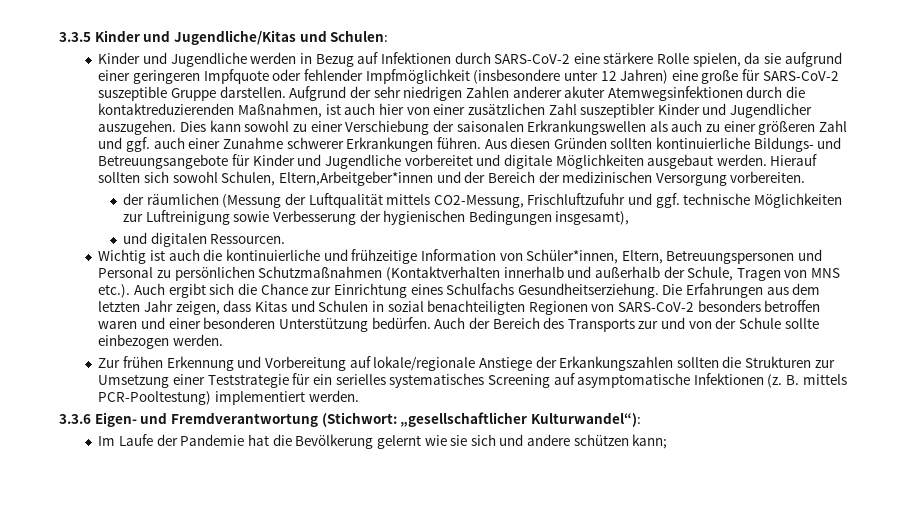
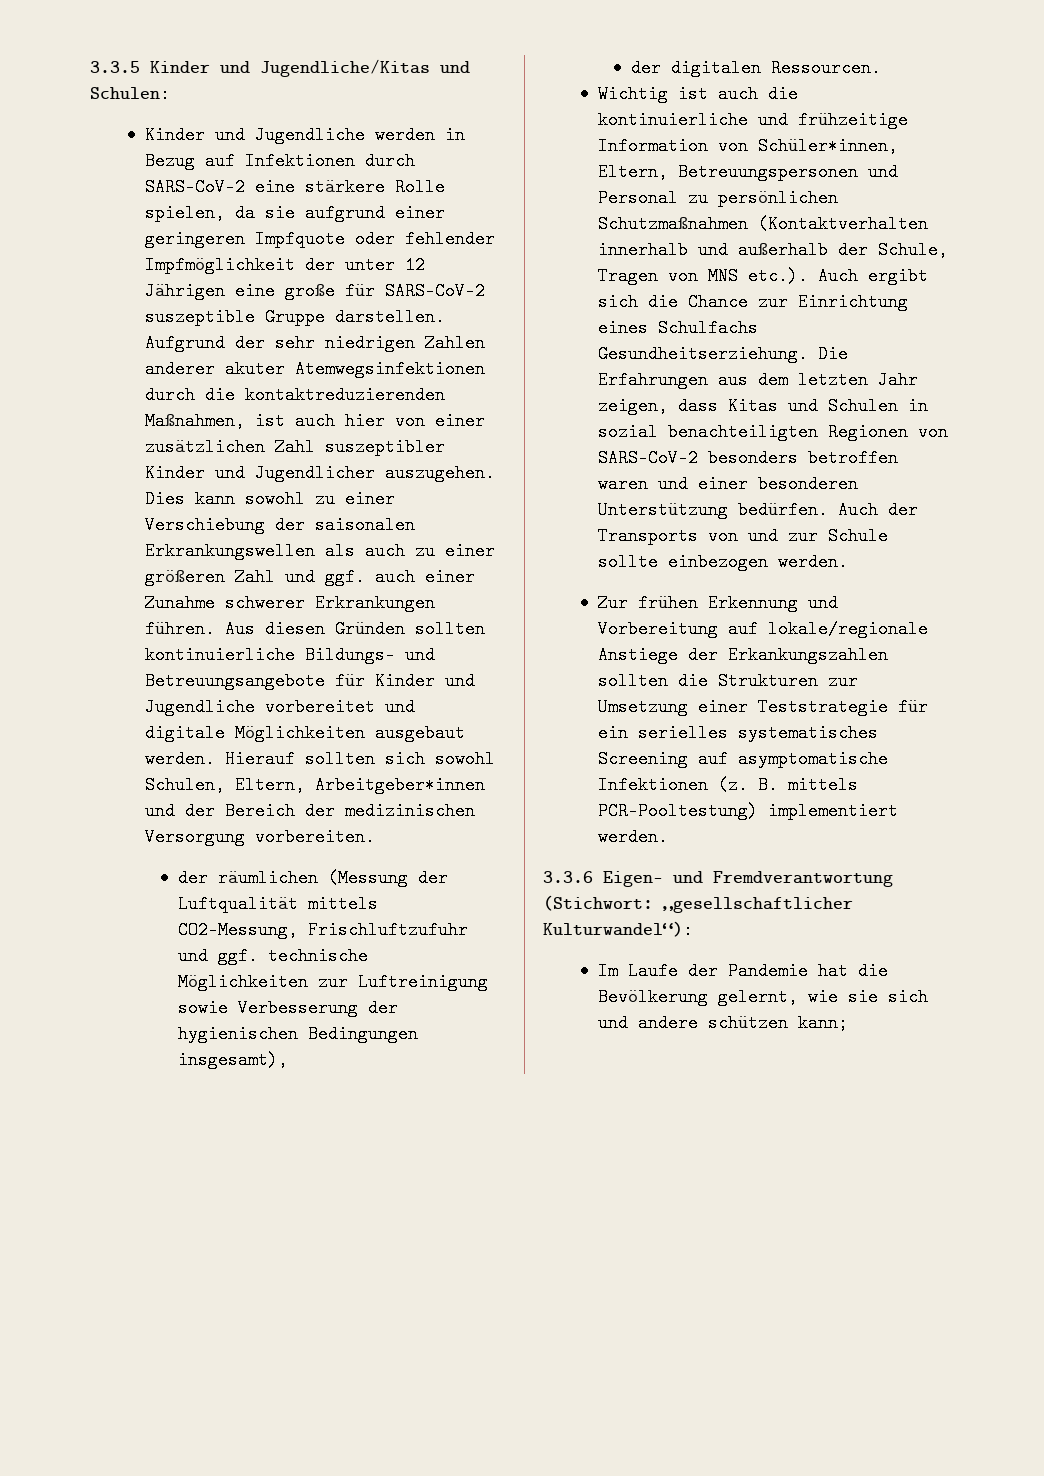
- Kinder und Jugendliche werden in Bezug auf Infektionen durch SARS-CoV-2 eine stärkere Rolle spielen, da sie aufgrund einer geringeren Impfquote oder fehlender Impfmöglichkeit (insbesondere unter 12 Jahren) eine große für SARS-CoV-2 suszeptible Gruppe darstellen.
+ Kinder und Jugendliche werden in Bezug auf Infektionen durch SARS-CoV-2 eine stärkere Rolle spielen, da sie aufgrund einer geringeren Impfquote oder fehlender Impfmöglichkeit der unter 12 Jährigen eine große für SARS-CoV-2 suszeptible Gruppe darstellen.
- Hierauf sollten sich sowohl Schulen, Eltern,Arbeitgeber*innen und der Bereich der medizinischen Versorgung vorbereiten.
+ Hierauf sollten sich sowohl Schulen, Eltern, Arbeitgeber*innen und der Bereich der medizinischen Versorgung vorbereiten.
- und digitalen Ressourcen.
+ der digitalen Ressourcen.
- Auch der Bereich des Transports zur und von der Schule sollte einbezogen werden.
+ Auch der Transports von und zur Schule sollte einbezogen werden.
- Im Laufe der Pandemie hat die Bevölkerung gelernt wie sie sich und andere schützen kann;
+ Im Laufe der Pandemie hat die Bevölkerung gelernt, wie sie sich und andere schützen kann;

